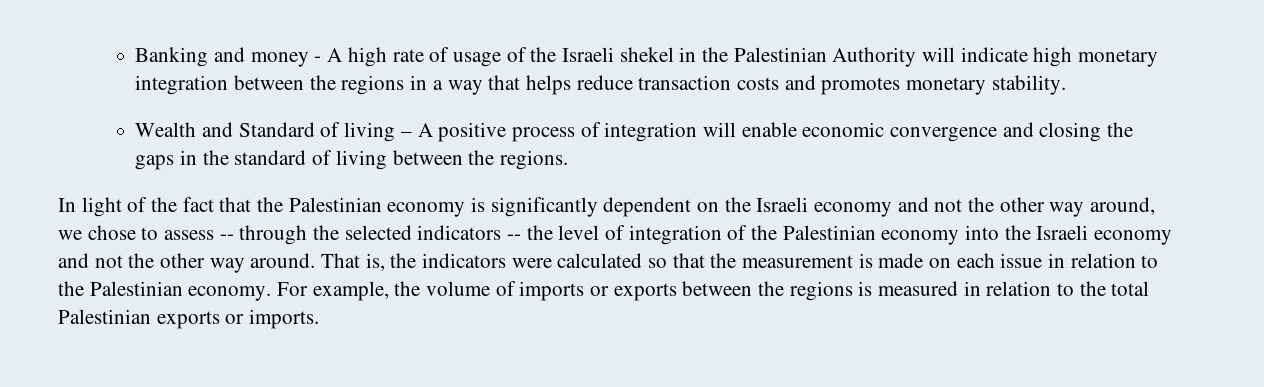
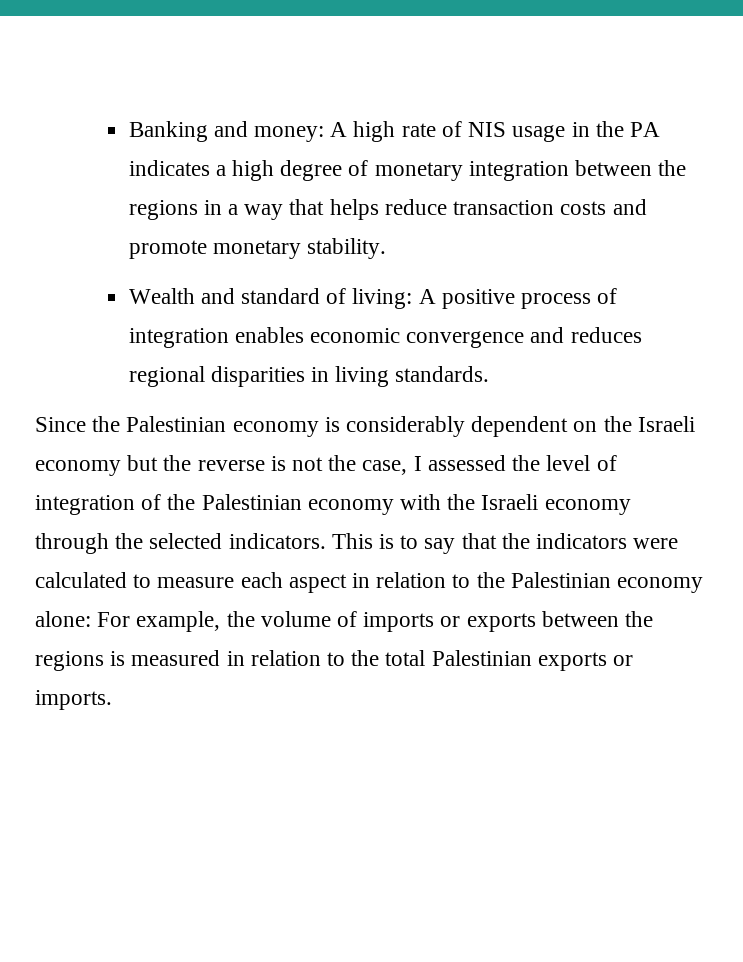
- Banking and money - A high rate of usage of the Israeli shekel in the Palestinian Authority will indicate high monetary integration between the regions in a way that helps reduce transaction costs and promotes monetary stability.
+ Banking and money: A high rate of NIS usage in the PA indicates a high degree of monetary integration between the regions in a way that helps reduce transaction costs and promote monetary stability.
- Wealth and Standard of living – A positive process of integration will enable economic convergence and closing the gaps in the standard of living between the regions.
- In light of the fact that the Palestinian economy is significantly dependent on the Israeli economy and not the other way around, we chose to assess -- through the selected indicators -- the level of integration of the Palestinian economy into the Israeli economy and not the other way around. That is, the indicators were calculated so that the measurement is made on each issue in relation to the Palestinian economy. For example, the volume of imports or exports between the regions is measured in relation to the total Palestinian exports or imports.
+ Wealth and standard of living: A positive process of integration enables economic convergence and reduces regional disparities in living standards.
+ Since the Palestinian economy is considerably dependent on the Israeli economy but the reverse is not the case, I assessed the level of integration of the Palestinian economy with the Israeli economy through the selected indicators. This is to say that the indicators were calculated to measure each aspect in relation to the Palestinian economy alone: For example, the volume of imports or exports between the regions is measured in relation to the total Palestinian exports or imports.

